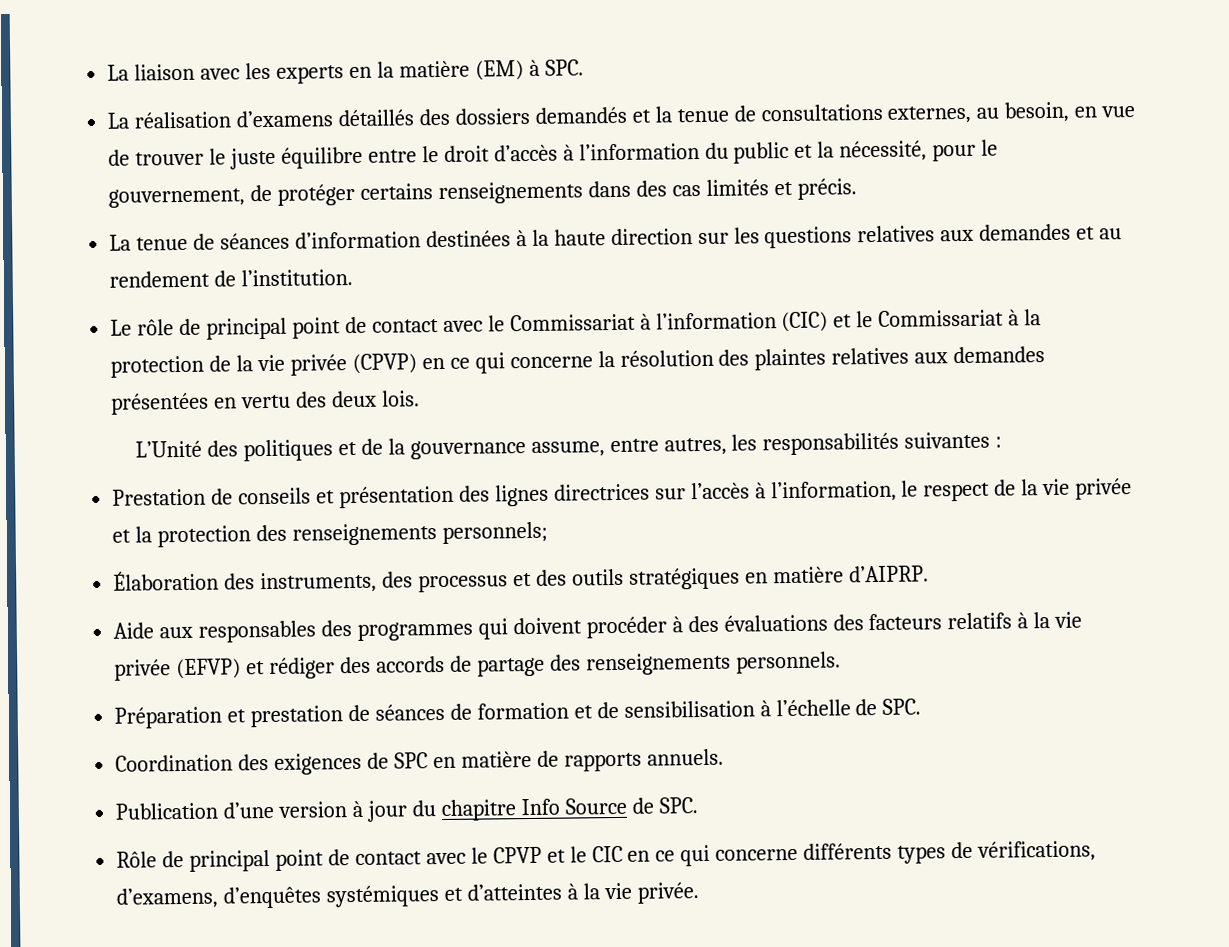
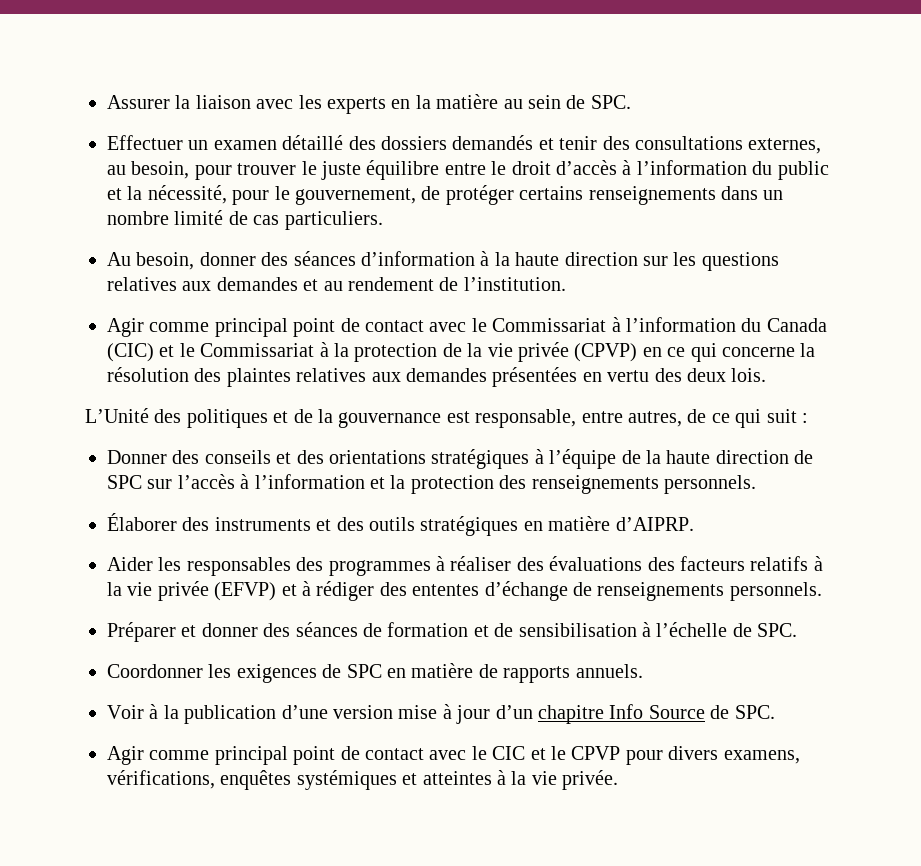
- La liaison avec les experts en la matière (EM) à SPC.
- La réalisation d’examens détaillés des dossiers demandés et la tenue de consultations externes, au besoin, en vue de trouver le juste équilibre entre le droit d’accès à l’information du public et la nécessité, pour le gouvernement, de protéger certains renseignements dans des cas limités et précis.
- La tenue de séances d’information destinées à la haute direction sur les questions relatives aux demandes et au rendement de l’institution.
+ Assurer la liaison avec les experts en la matière au sein de SPC.
+ Effectuer un examen détaillé des dossiers demandés et tenir des consultations externes, au besoin, pour trouver le juste équilibre entre le droit d’accès à l’information du public et la nécessité, pour le gouvernement, de protéger certains renseignements dans un nombre limité de cas particuliers.
+ Au besoin, donner des séances d’information à la haute direction sur les questions relatives aux demandes et au rendement de l’institution.
- Le rôle de principal point de contact avec le Commissariat à l’information (CIC) et le Commissariat à la protection de la vie privée (CPVP) en ce qui concerne la résolution des plaintes relatives aux demandes présentées en vertu des deux lois.
+ Agir comme principal point de contact avec le Commissariat à l’information du Canada (CIC) et le Commissariat à la protection de la vie privée (CPVP) en ce qui concerne la résolution des plaintes relatives aux demandes présentées en vertu des deux lois.
- L’Unité des politiques et de la gouvernance assume, entre autres, les responsabilités suivantes :
- Prestation de conseils et présentation des lignes directrices sur l’accès à l’information, le respect de la vie privée et la protection des renseignements personnels;
- Élaboration des instruments, des processus et des outils stratégiques en matière d’AIPRP.
+ L’Unité des politiques et de la gouvernance est responsable, entre autres, de ce qui suit :
+ Donner des conseils et des orientations stratégiques à l’équipe de la haute direction de SPC sur l’accès à l’information et la protection des renseignements personnels.
+ Élaborer des instruments et des outils stratégiques en matière d’AIPRP.
- Aide aux responsables des programmes qui doivent procéder à des évaluations des facteurs relatifs à la vie privée (EFVP) et rédiger des accords de partage des renseignements personnels.
- Préparation et prestation de séances de formation et de sensibilisation à l’échelle de SPC.
+ Aider les responsables des programmes à réaliser des évaluations des facteurs relatifs à la vie privée (EFVP) et à rédiger des ententes d’échange de renseignements personnels.
+ Préparer et donner des séances de formation et de sensibilisation à l’échelle de SPC.
- Coordination des exigences de SPC en matière de rapports annuels.
+ Coordonner les exigences de SPC en matière de rapports annuels.
- Publication d’une version à jour du chapitre Info Source de SPC.
+ Voir à la publication d’une version mise à jour d’un chapitre Info Source de SPC.
- Rôle de principal point de contact avec le CPVP et le CIC en ce qui concerne différents types de vérifications, d’examens, d’enquêtes systémiques et d’atteintes à la vie privée.
+ Agir comme principal point de contact avec le CIC et le CPVP pour divers examens, vérifications, enquêtes systémiques et atteintes à la vie privée.

